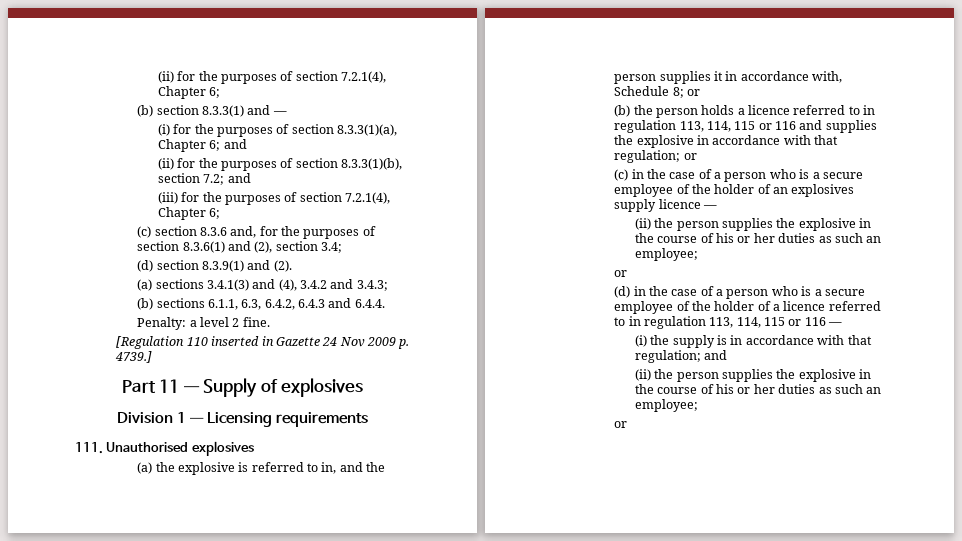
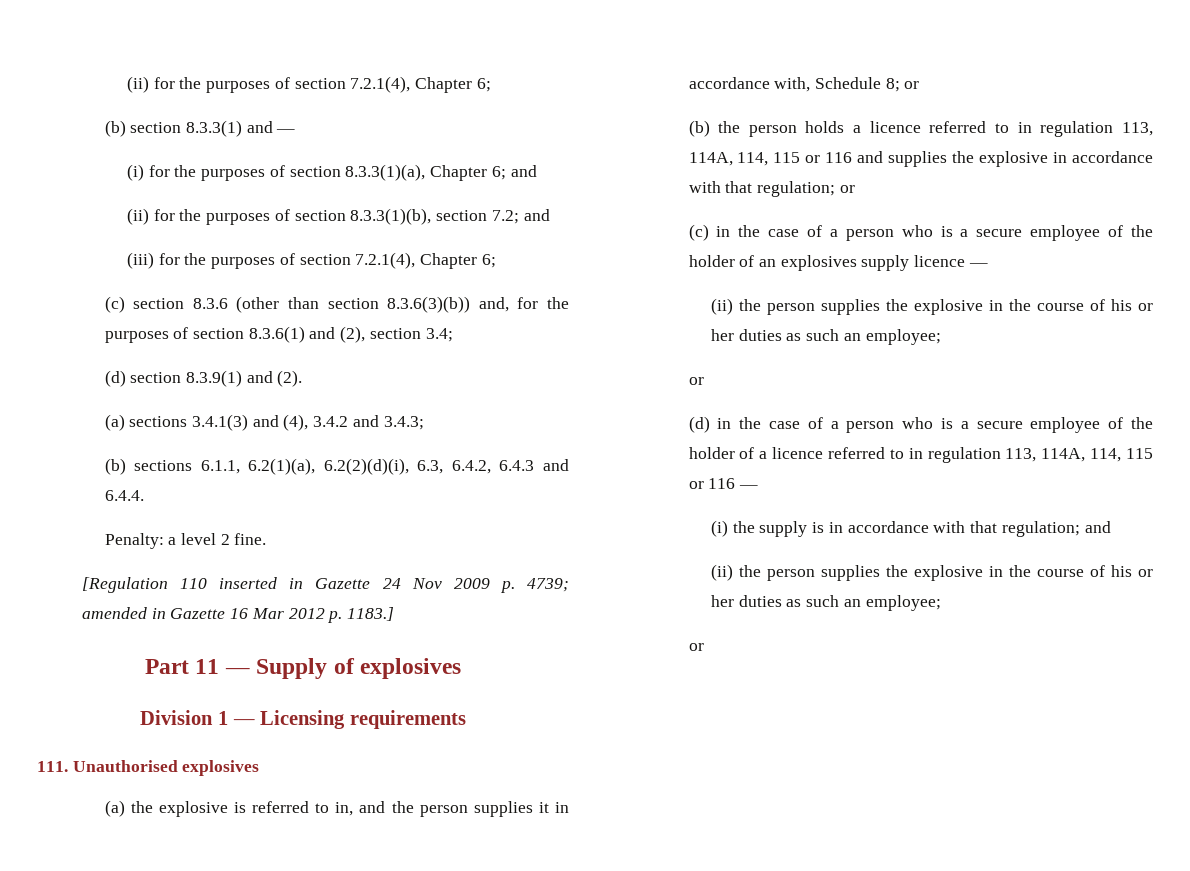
- (c) section 8.3.6 and, for the purposes of section 8.3.6(1) and (2), section 3.4;
+ (c) section 8.3.6 (other than section 8.3.6(3)(b)) and, for the purposes of section 8.3.6(1) and (2), section 3.4;
- (b) sections 6.1.1, 6.3, 6.4.2, 6.4.3 and 6.4.4.
+ (b) sections 6.1.1, 6.2(1)(a), 6.2(2)(d)(i), 6.3, 6.4.2, 6.4.3 and 6.4.4.
- [Regulation 110 inserted in Gazette 24 Nov 2009 p. 4739.]
+ [Regulation 110 inserted in Gazette 24 Nov 2009 p. 4739; amended in Gazette 16 Mar 2012 p. 1183.]
- (b) the person holds a licence referred to in regulation 113, 114, 115 or 116 and supplies the explosive in accordance with that regulation; or
+ (b) the person holds a licence referred to in regulation 113, 114A, 114, 115 or 116 and supplies the explosive in accordance with that regulation; or
- (d) in the case of a person who is a secure employee of the holder of a licence referred to in regulation 113, 114, 115 or 116 —
+ (d) in the case of a person who is a secure employee of the holder of a licence referred to in regulation 113, 114A, 114, 115 or 116 —

